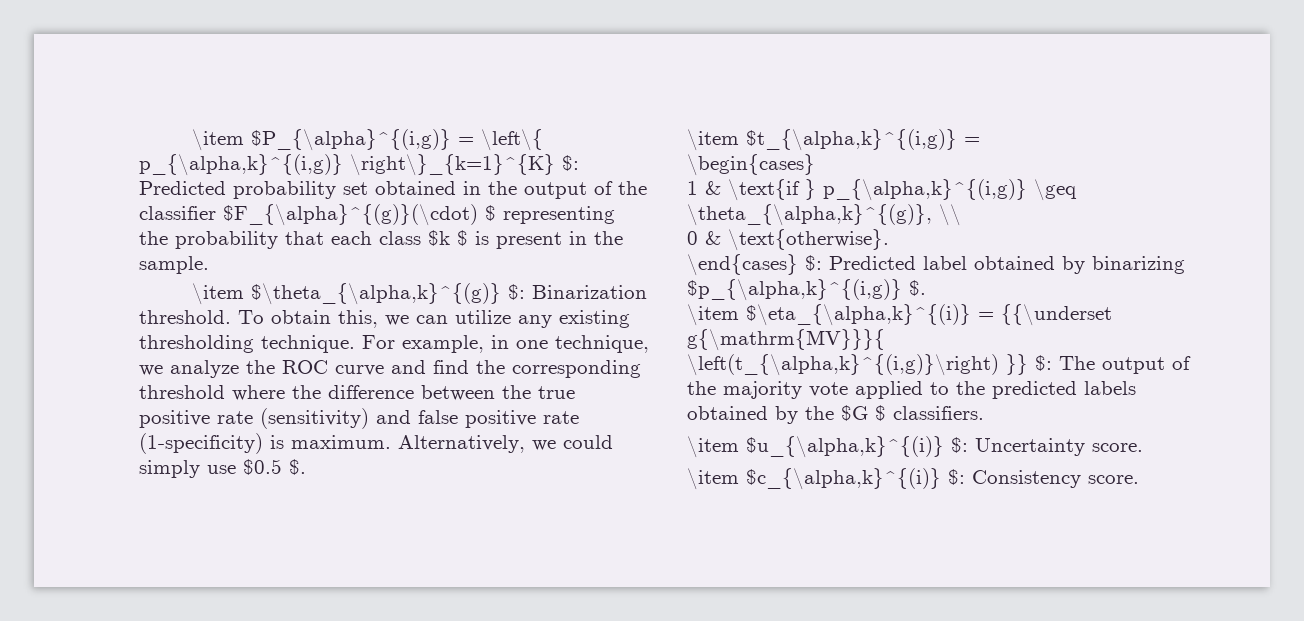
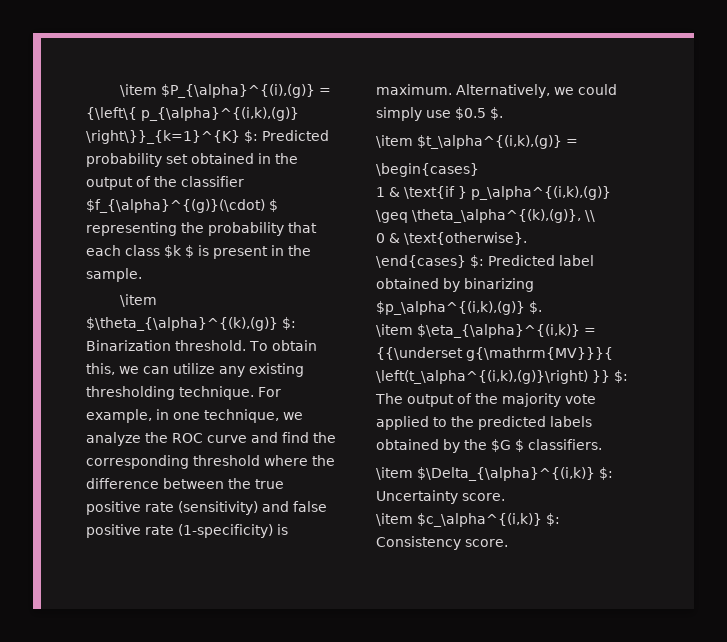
- \item $P_{\alpha}^{(i,g)} = \left\{ p_{\alpha,k}^{(i,g)} \right\}_{k=1}^{K} $: Predicted probability set obtained in the output of the classifier $F_{\alpha}^{(g)}(\cdot) $ representing the probability that each class $k $ is present in the sample.
+ \item $P_{\alpha}^{(i),(g)} = {\left\{ p_{\alpha}^{(i,k),(g)} \right\}}_{k=1}^{K} $: Predicted probability set obtained in the output of the classifier $f_{\alpha}^{(g)}(\cdot) $ representing the probability that each class $k $ is present in the sample.
- \item $\theta_{\alpha,k}^{(g)} $: Binarization threshold.
+ \item $\theta_{\alpha}^{(k),(g)} $: Binarization threshold.
- \item $t_{\alpha,k}^{(i,g)} =
+ \item $t_\alpha^{(i,k),(g)} =
- 1 & \text{if } p_{\alpha,k}^{(i,g)} \geq \theta_{\alpha,k}^{(g)}, \\
+ 1 & \text{if } p_\alpha^{(i,k),(g)} \geq \theta_\alpha^{(k),(g)}, \\
- \end{cases} $: Predicted label obtained by binarizing $p_{\alpha,k}^{(i,g)} $.
- \item $\eta_{\alpha,k}^{(i)} = {{\underset g{\mathrm{MV}}}{ \left(t_{\alpha,k}^{(i,g)}\right) }} $: The output of the majority vote applied to the predicted labels obtained by the $G $ classifiers.
+ \end{cases} $: Predicted label obtained by binarizing $p_\alpha^{(i,k),(g)} $.
+ \item $\eta_{\alpha}^{(i,k)} = {{\underset g{\mathrm{MV}}}{ \left(t_\alpha^{(i,k),(g)}\right) }} $: The output of the majority vote applied to the predicted labels obtained by the $G $ classifiers.
- \item $u_{\alpha,k}^{(i)} $: Uncertainty score.
+ \item $\Delta_{\alpha}^{(i,k)} $: Uncertainty score.
- \item $c_{\alpha,k}^{(i)} $: Consistency score.
+ \item $c_\alpha^{(i,k)} $: Consistency score.

